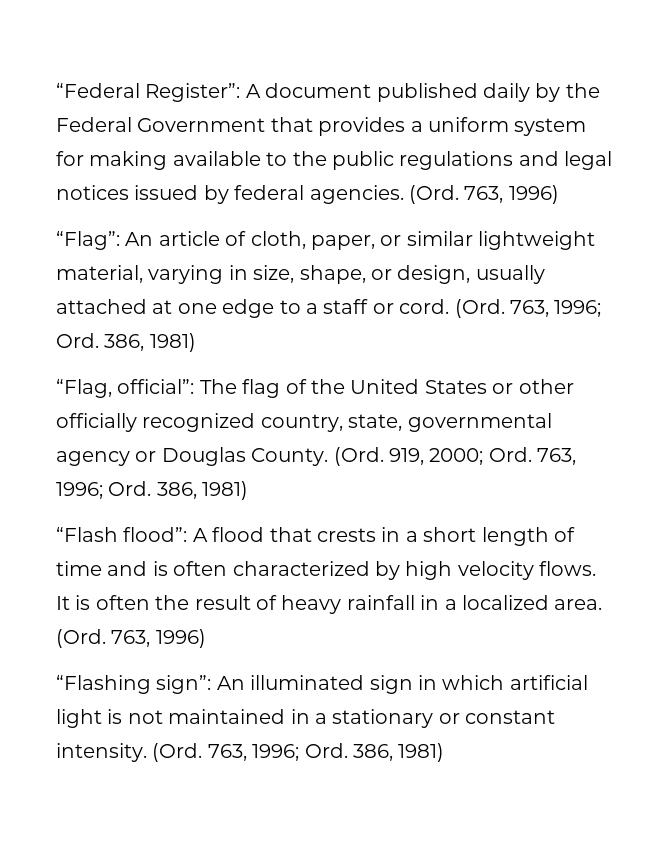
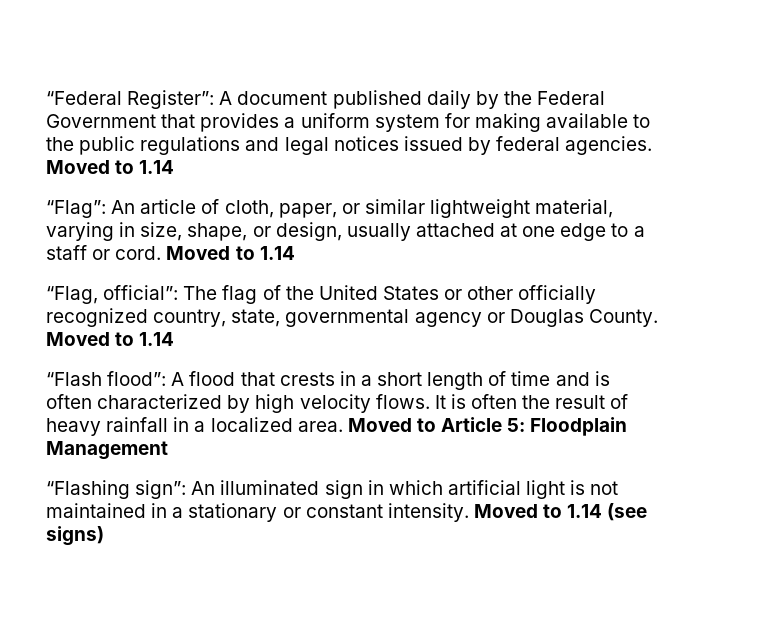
- “Federal Register”: A document published daily by the Federal Government that provides a uniform system for making available to the public regulations and legal notices issued by federal agencies. (Ord. 763, 1996)
+ “Federal Register”: A document published daily by the Federal Government that provides a uniform system for making available to the public regulations and legal notices issued by federal agencies. Moved to 1.14
- “Flag”: An article of cloth, paper, or similar lightweight material, varying in size, shape, or design, usually attached at one edge to a staff or cord. (Ord. 763, 1996; Ord. 386, 1981)
+ “Flag”: An article of cloth, paper, or similar lightweight material, varying in size, shape, or design, usually attached at one edge to a staff or cord. Moved to 1.14
- “Flag, official”: The flag of the United States or other officially recognized country, state, governmental agency or Douglas County. (Ord. 919, 2000; Ord. 763, 1996; Ord. 386, 1981)
+ “Flag, official”: The flag of the United States or other officially recognized country, state, governmental agency or Douglas County. Moved to 1.14
- It is often the result of heavy rainfall in a localized area. (Ord. 763, 1996)
+ It is often the result of heavy rainfall in a localized area. Moved to Article 5: Floodplain Management
- “Flashing sign”: An illuminated sign in which artificial light is not maintained in a stationary or constant intensity. (Ord. 763, 1996; Ord. 386, 1981)
+ “Flashing sign”: An illuminated sign in which artificial light is not maintained in a stationary or constant intensity. Moved to 1.14 (see signs)

